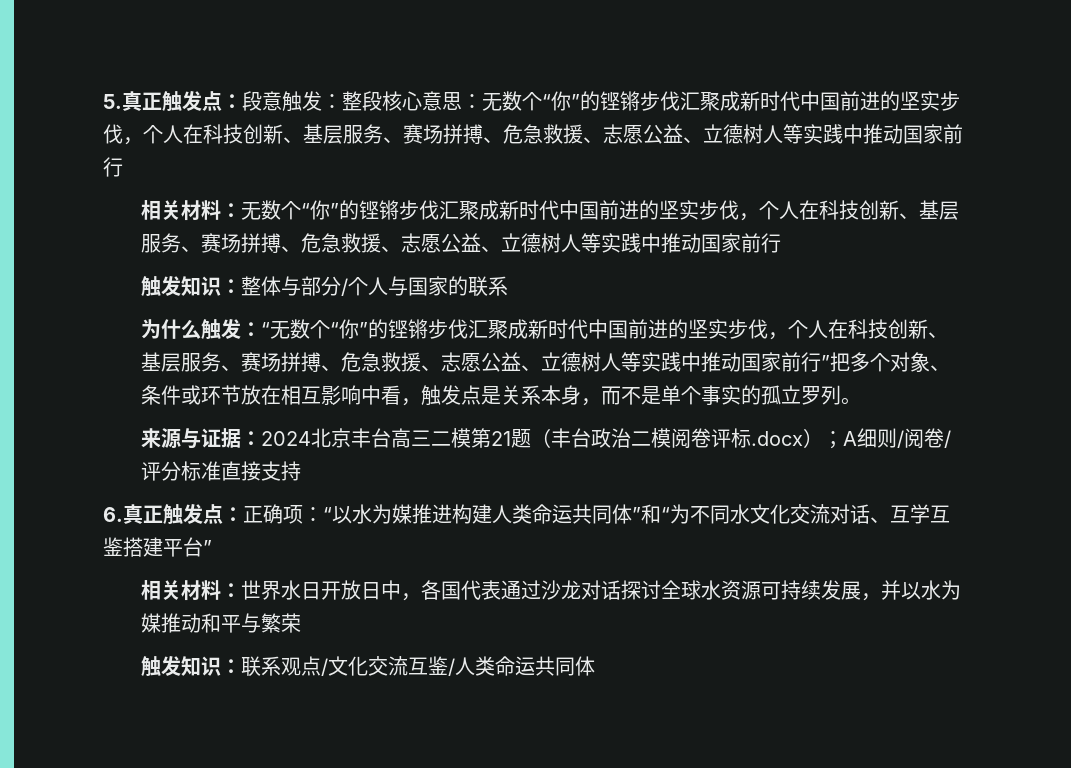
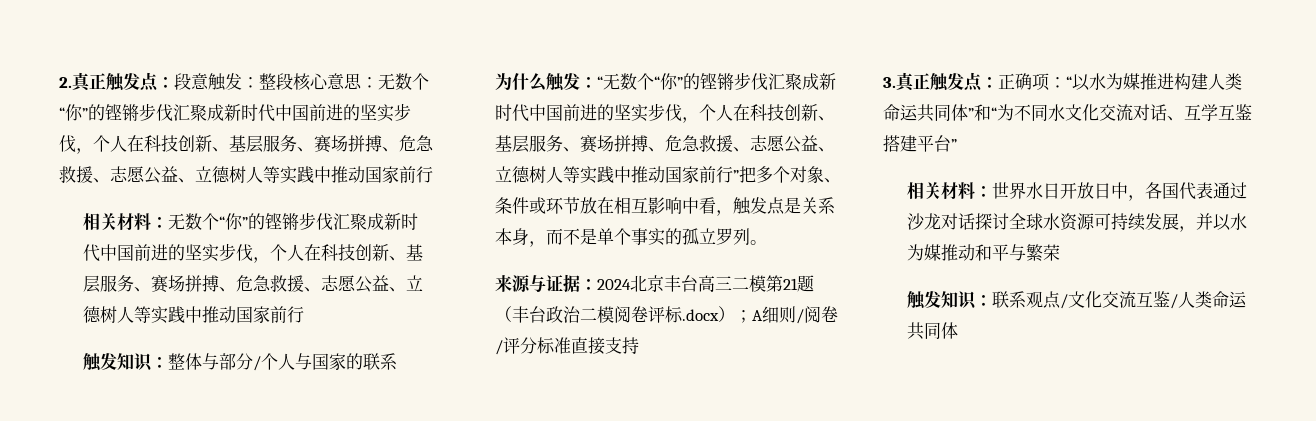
- 5.真正触发点：段意触发：整段核心意思：无数个“你”的铿锵步伐汇聚成新时代中国前进的坚实步伐，个人在科技创新、基层服务、赛场拼搏、危急救援、志愿公益、立德树人等实践中推动国家前行
+ 2.真正触发点：段意触发：整段核心意思：无数个“你”的铿锵步伐汇聚成新时代中国前进的坚实步伐，个人在科技创新、基层服务、赛场拼搏、危急救援、志愿公益、立德树人等实践中推动国家前行
- 6.真正触发点：正确项：“以水为媒推进构建人类命运共同体”和“为不同水文化交流对话、互学互鉴搭建平台”
+ 3.真正触发点：正确项：“以水为媒推进构建人类命运共同体”和“为不同水文化交流对话、互学互鉴搭建平台”

